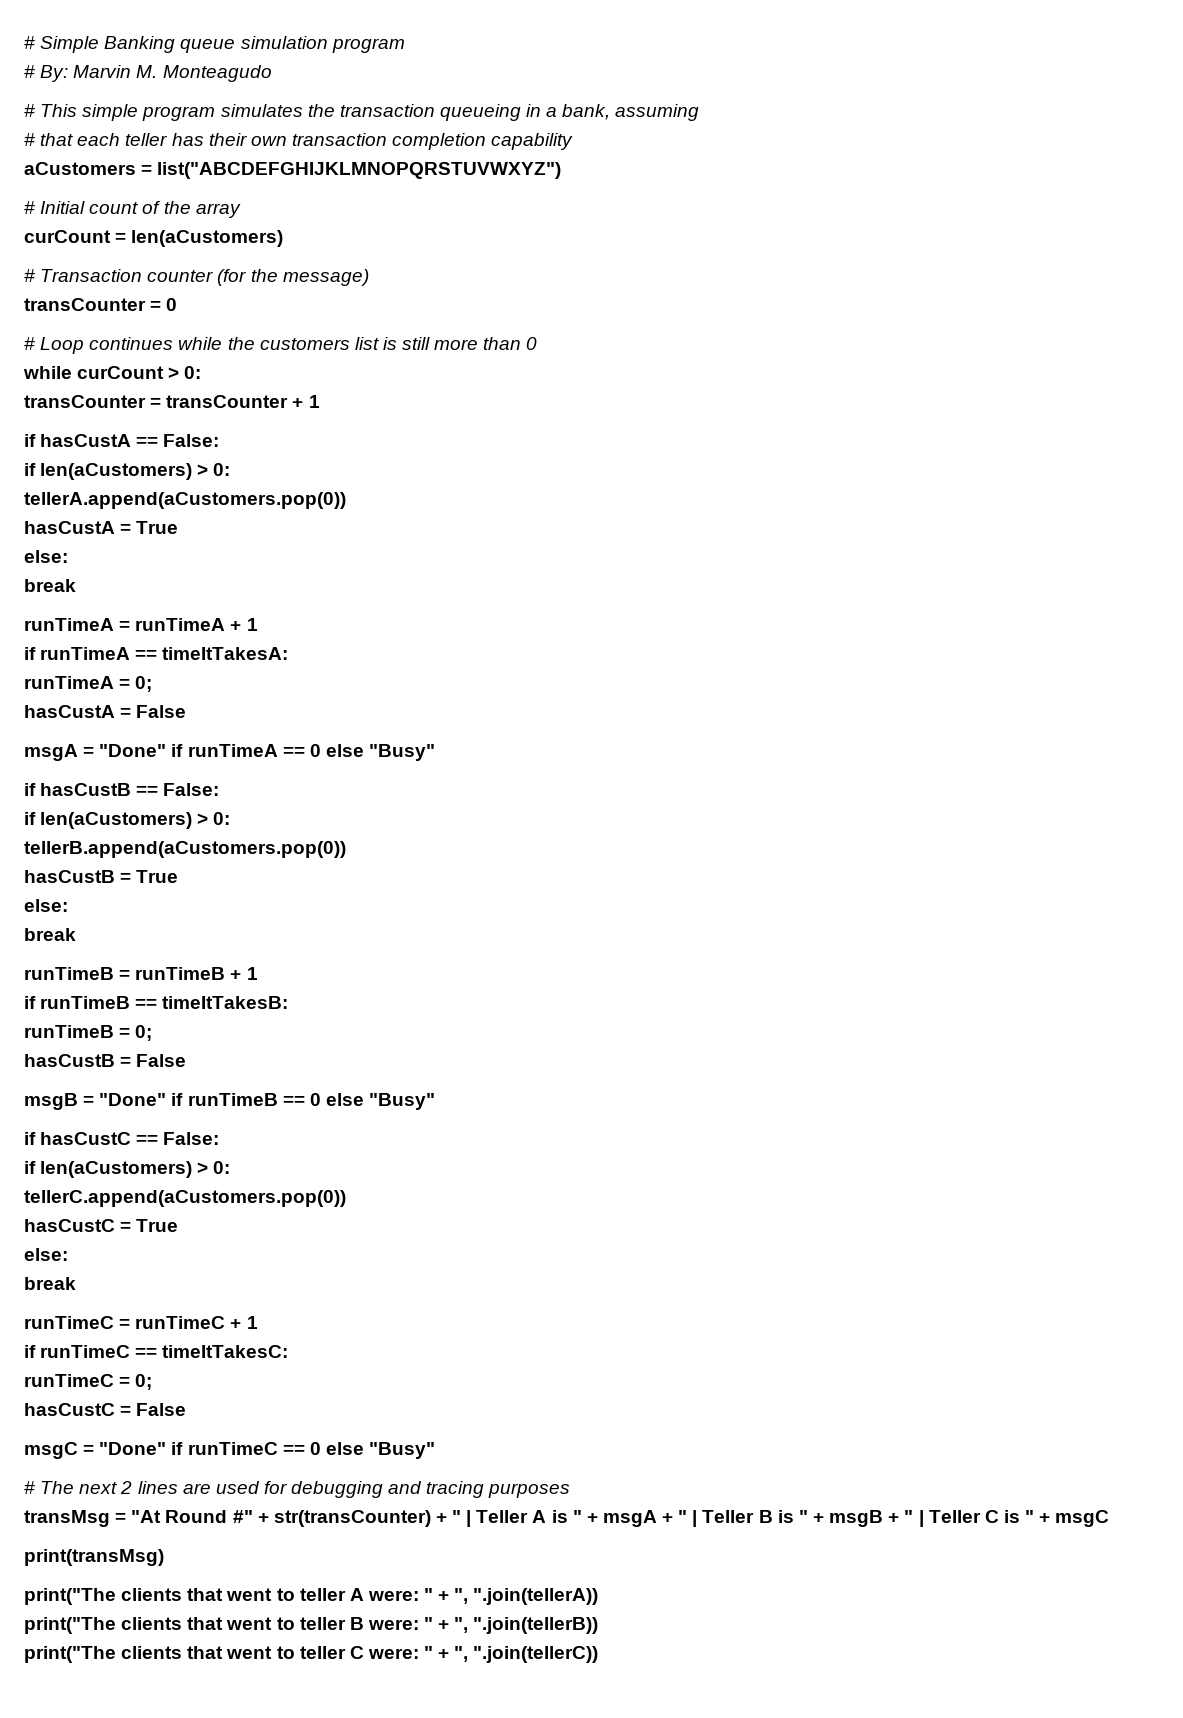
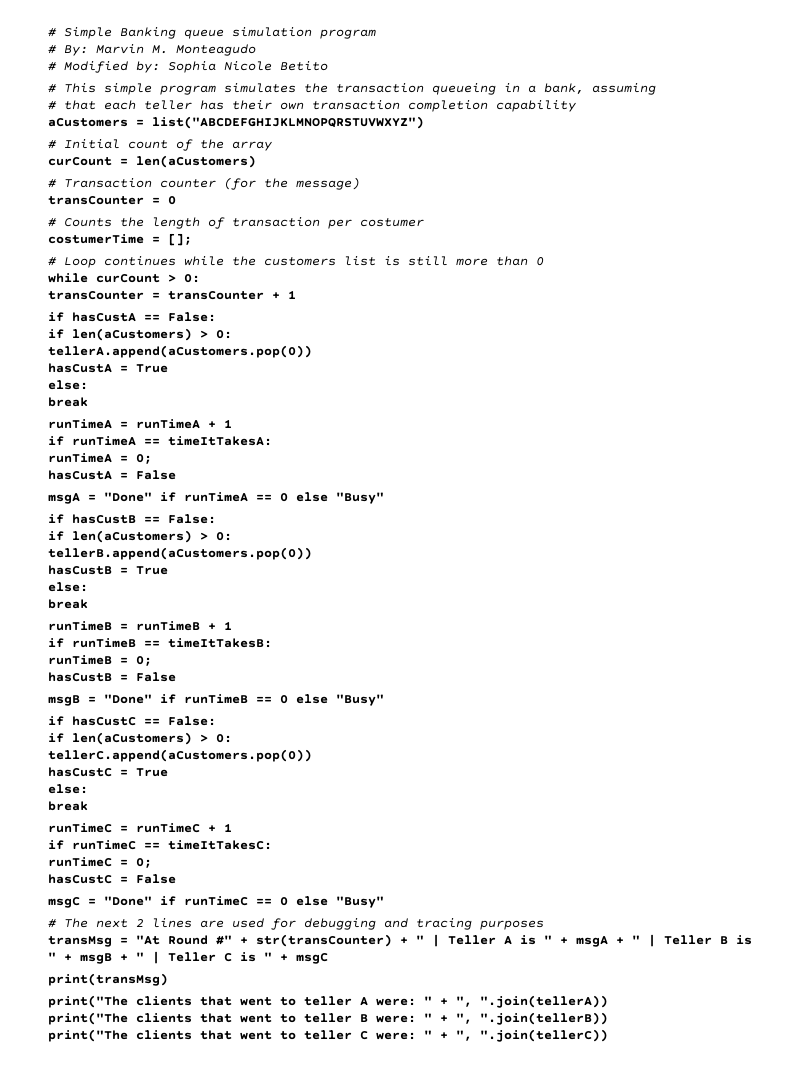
+ # Modified by: Sophia Nicole Betito
+ # Counts the length of transaction per costumer
+ costumerTime = [];

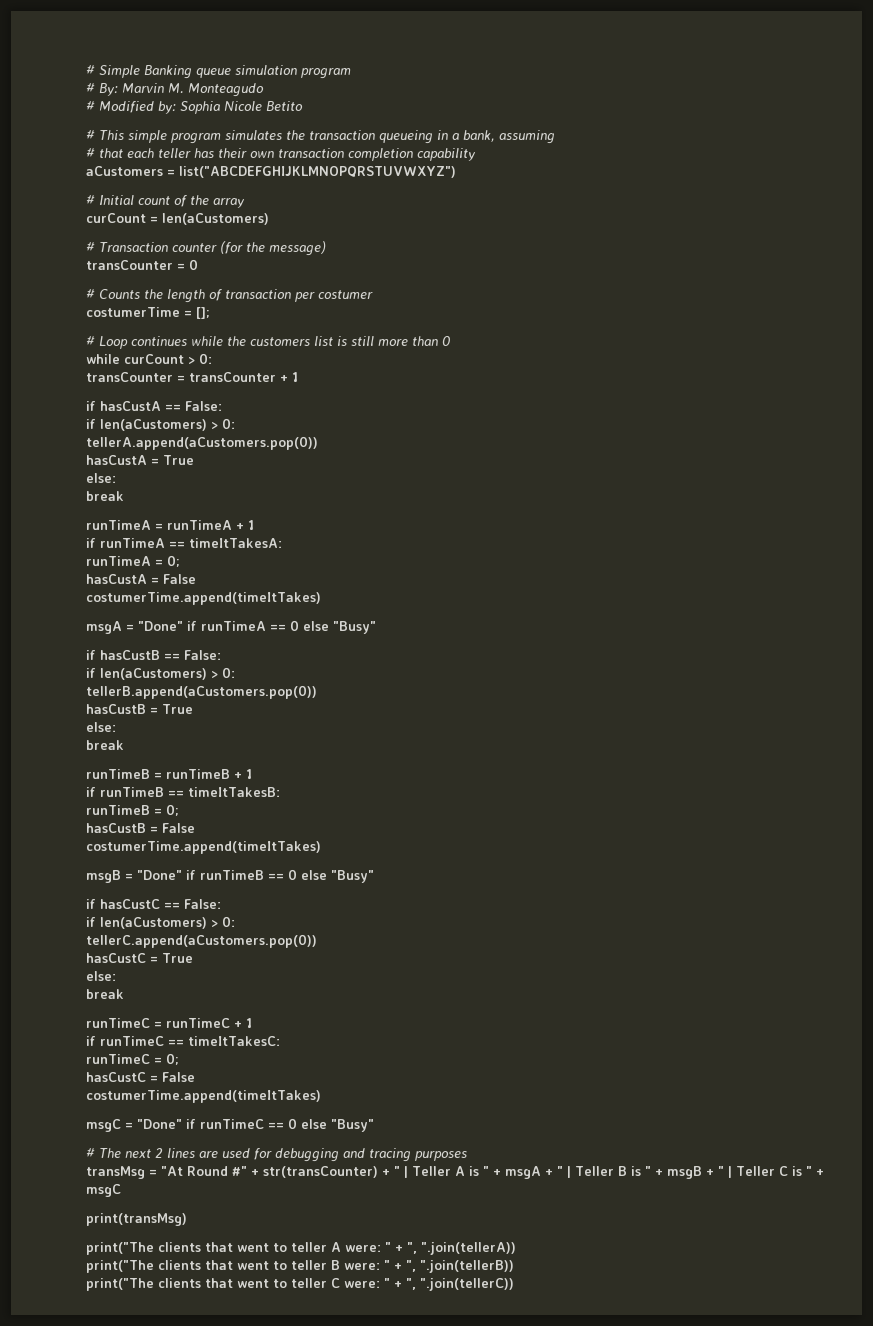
  hasCustA = False
+ costumerTime.append(timeItTakes)
  hasCustB = False
+ costumerTime.append(timeItTakes)
  hasCustC = False
+ costumerTime.append(timeItTakes)

